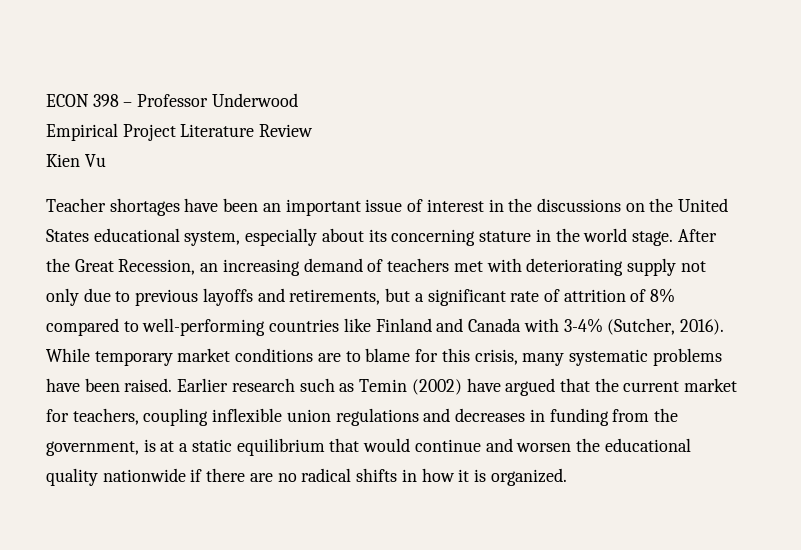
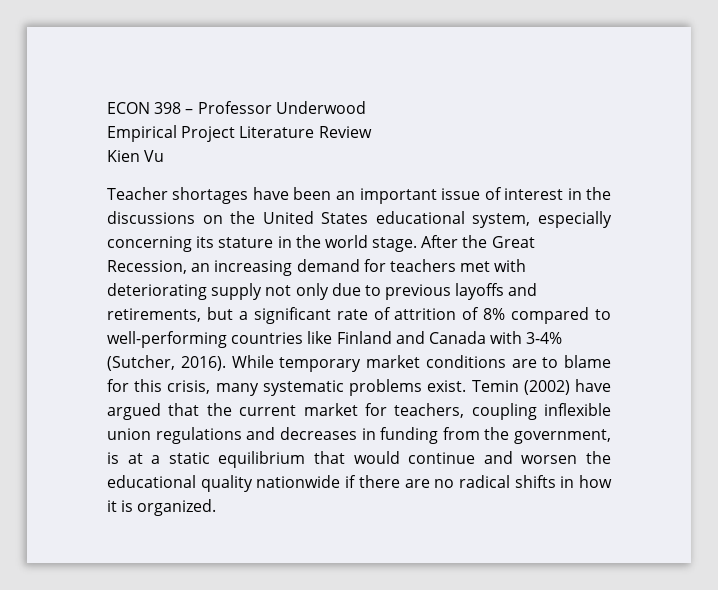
- Teacher shortages have been an important issue of interest in the discussions on the United States educational system, especially about its concerning stature in the world stage.
+ Teacher shortages have been an important issue of interest in the discussions on the United States educational system, especially concerning its stature in the world stage.
- After the Great Recession, an increasing demand of teachers met with deteriorating supply not only due to previous layoffs and retirements, but a significant rate of attrition of 8% compared to well-performing countries like Finland and Canada with 3-4% (Sutcher, 2016).
+ After the Great Recession, an increasing demand for teachers met with deteriorating supply not only due to previous layoffs and retirements, but a significant rate of attrition of 8% compared to well-performing countries like Finland and Canada with 3-4% (Sutcher, 2016).
- While temporary market conditions are to blame for this crisis, many systematic problems have been raised. Earlier research such as Temin (2002) have argued that the current market for teachers, coupling inflexible union regulations and decreases in funding from the government, is at a static equilibrium that would continue and worsen the educational quality nationwide if there are no radical shifts in how it is organized.
+ While temporary market conditions are to blame for this crisis, many systematic problems exist. Temin (2002) have argued that the current market for teachers, coupling inflexible union regulations and decreases in funding from the government, is at a static equilibrium that would continue and worsen the educational quality nationwide if there are no radical shifts in how it is organized.

